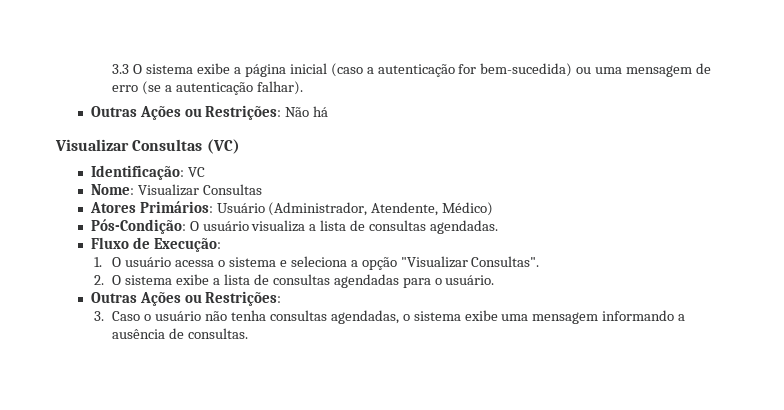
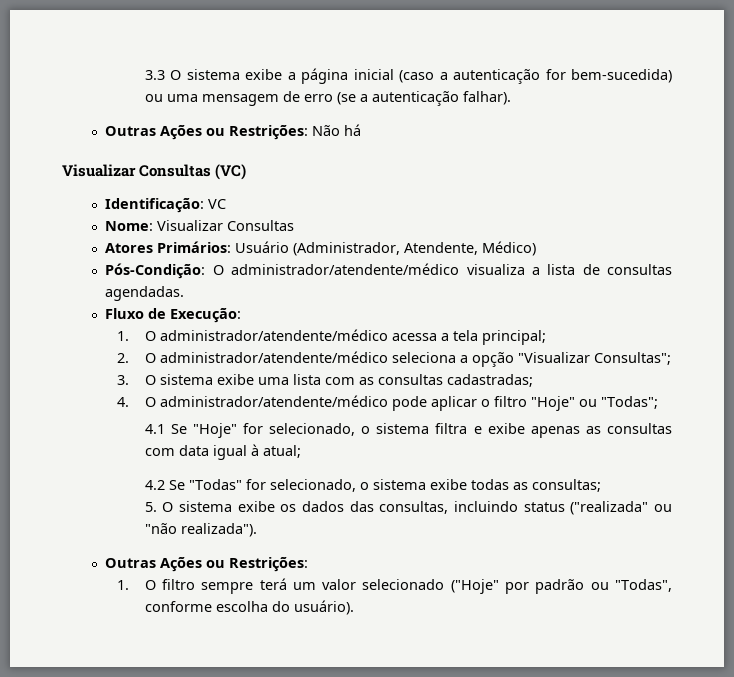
- Pós-Condição: O usuário visualiza a lista de consultas agendadas.
+ Pós-Condição: O administrador/atendente/médico visualiza a lista de consultas agendadas.
- 1. O usuário acessa o sistema e seleciona a opção "Visualizar Consultas".
- 2. O sistema exibe a lista de consultas agendadas para o usuário.
+ 1. O administrador/atendente/médico acessa a tela principal;
+ 2. O administrador/atendente/médico seleciona a opção "Visualizar Consultas";
+ 3. O sistema exibe uma lista com as consultas cadastradas;
+ 4. O administrador/atendente/médico pode aplicar o filtro "Hoje" ou "Todas";
+ 4.1 Se "Hoje" for selecionado, o sistema filtra e exibe apenas as consultas com data igual à atual;
+ 4.2 Se "Todas" for selecionado, o sistema exibe todas as consultas;
+ 5. O sistema exibe os dados das consultas, incluindo status ("realizada" ou "não realizada").
  Outras Ações ou Restrições:
- 3. Caso o usuário não tenha consultas agendadas, o sistema exibe uma mensagem informando a ausência de consultas.
+ 1. O filtro sempre terá um valor selecionado ("Hoje" por padrão ou "Todas", conforme escolha do usuário).

